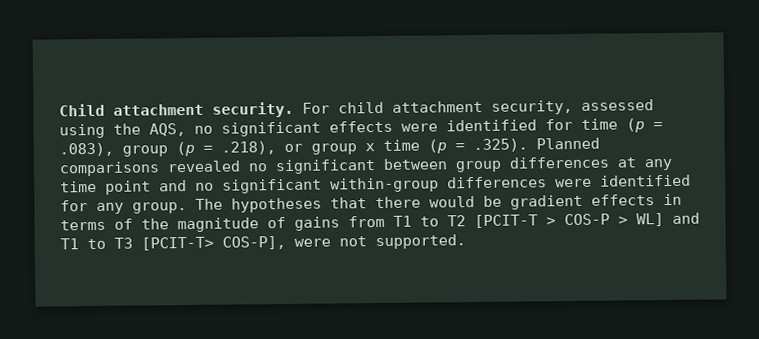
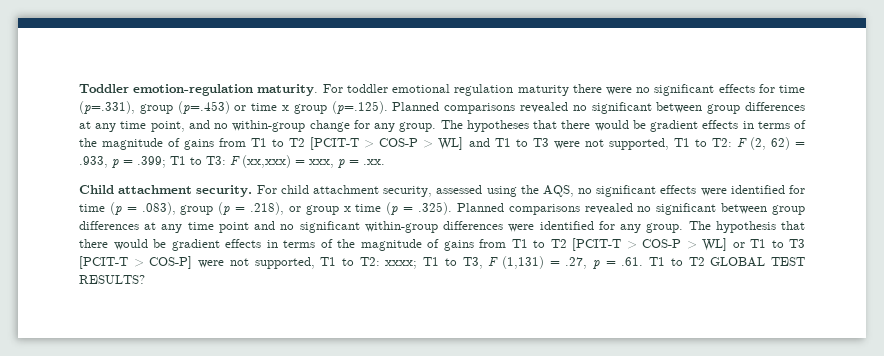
+ Toddler emotion-regulation maturity. For toddler emotional regulation maturity there were no significant effects for time (p=.331), group (p=.453) or time x group (p=.125). Planned comparisons revealed no significant between group differences at any time point, and no within-group change for any group. The hypotheses that there would be gradient effects in terms of the magnitude of gains from T1 to T2 [PCIT-T > COS-P > WL] and T1 to T3 were not supported, T1 to T2: F (2, 62) = .933, p = .399; T1 to T3: F (xx,xxx) = xxx, p = .xx.
- The hypotheses that there would be gradient effects in terms of the magnitude of gains from T1 to T2 [PCIT-T > COS-P > WL] and T1 to T3 [PCIT-T> COS-P], were not supported.
+ The hypothesis that there would be gradient effects in terms of the magnitude of gains from T1 to T2 [PCIT-T > COS-P > WL] or T1 to T3 [PCIT-T > COS-P] were not supported, T1 to T2: xxxx; T1 to T3, F (1,131) = .27, p = .61. T1 to T2 GLOBAL TEST RESULTS?

